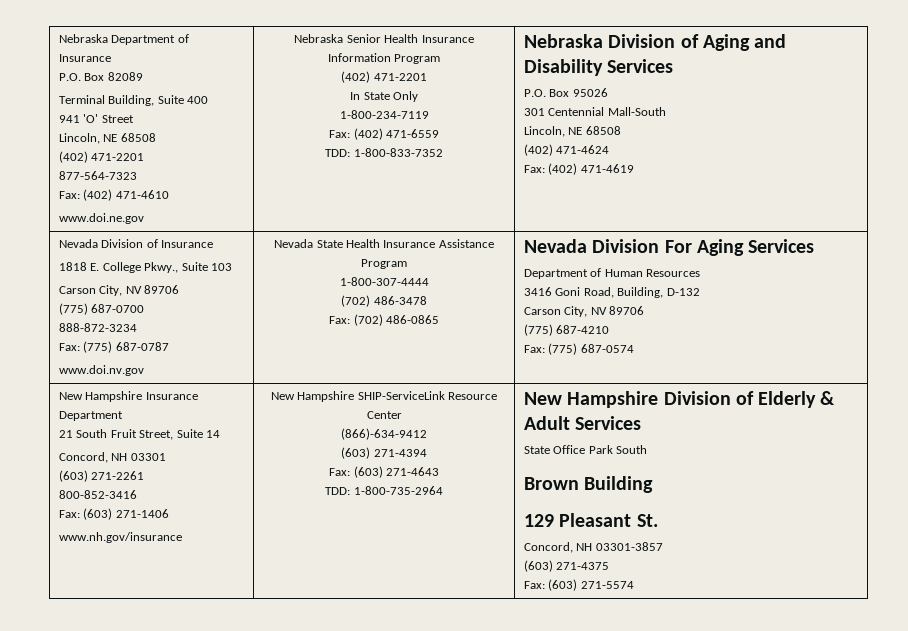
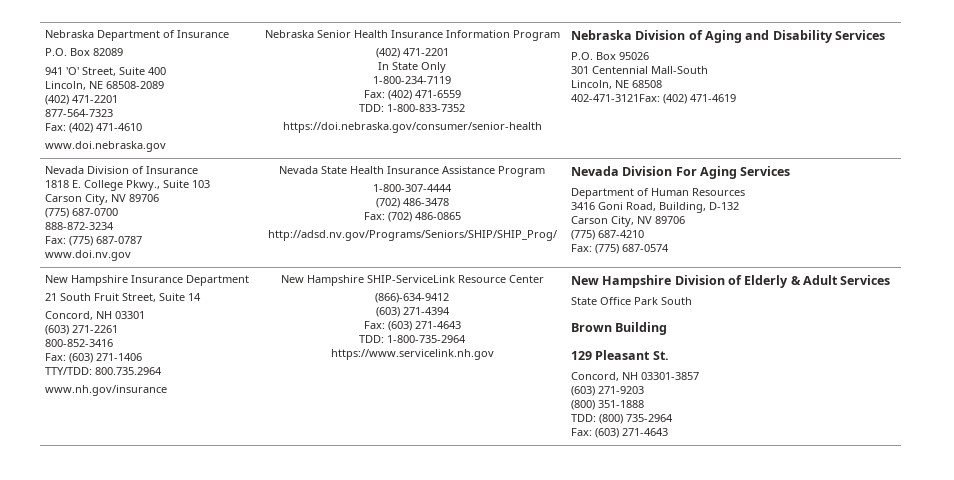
- Terminal Building, Suite 400
+ 941 'O' Street, Suite 400
- 941 'O' Street
- Lincoln, NE 68508
+ Lincoln, NE 68508-2089
- www.doi.ne.gov
+ www.doi.nebraska.gov
+ https://doi.nebraska.gov/consumer/senior-health
- (402) 471-4624
- Fax: (402) 471-4619
+ 402-471-3121Fax: (402) 471-4619
+ http://adsd.nv.gov/Programs/Seniors/SHIP/SHIP_Prog/
+ TTY/TDD: 800.735.2964
+ https://www.servicelink.nh.gov
- (603) 271-4375
- Fax: (603) 271-5574
+ (603) 271-9203
+ (800) 351-1888
+ TDD: (800) 735-2964
+ Fax: (603) 271-4643

